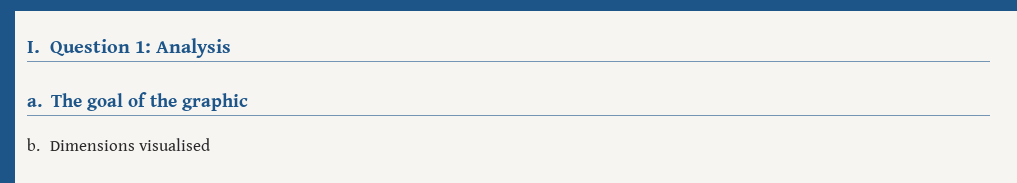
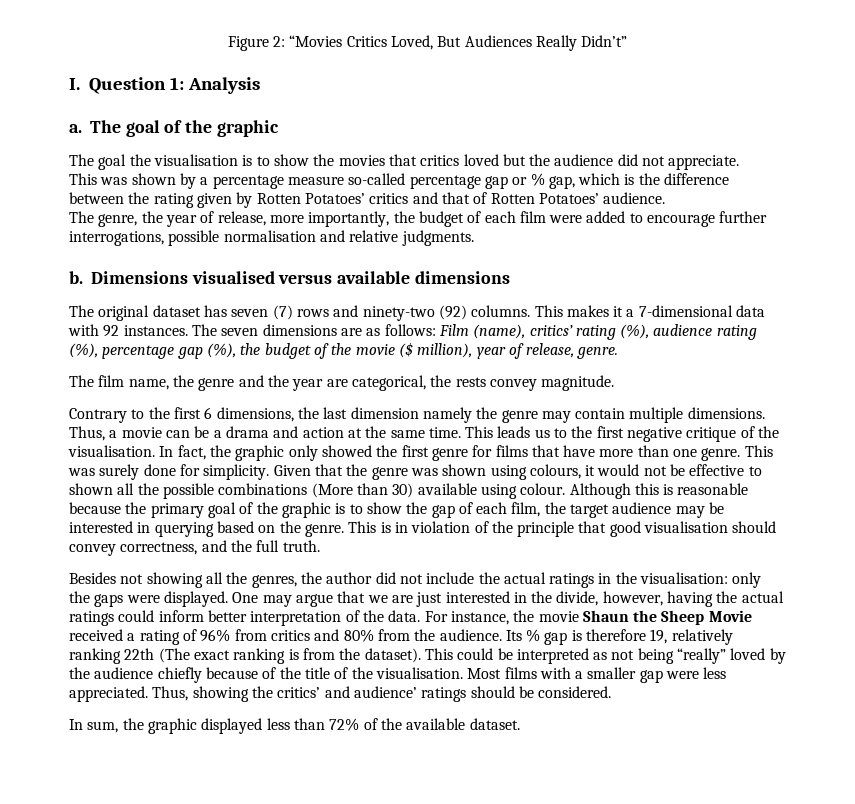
+ Figure 2: “Movies Critics Loved, But Audiences Really Didn’t”
- b. Dimensions visualised
+ The goal the visualisation is to show the movies that critics loved but the audience did not appreciate.
+ This was shown by a percentage measure so-called percentage gap or % gap, which is the difference between the rating given by Rotten Potatoes’ critics and that of Rotten Potatoes’ audience.
+ The genre, the year of release, more importantly, the budget of each film were added to encourage further interrogations, possible normalisation and relative judgments.
+ b. Dimensions visualised versus available dimensions
+ The original dataset has seven (7) rows and ninety-two (92) columns. This makes it a 7-dimensional data with 92 instances. The seven dimensions are as follows: Film (name), critics’ rating (%), audience rating (%), percentage gap (%), the budget of the movie ($ million), year of release, genre.
+ The film name, the genre and the year are categorical, the rests convey magnitude.
+ Contrary to the first 6 dimensions, the last dimension namely the genre may contain multiple dimensions. Thus, a movie can be a drama and action at the same time. This leads us to the first negative critique of the visualisation. In fact, the graphic only showed the first genre for films that have more than one genre. This was surely done for simplicity. Given that the genre was shown using colours, it would not be effective to shown all the possible combinations (More than 30) available using colour. Although this is reasonable because the primary goal of the graphic is to show the gap of each film, the target audience may be interested in querying based on the genre. This is in violation of the principle that good visualisation should convey correctness, and the full truth.
+ Besides not showing all the genres, the author did not include the actual ratings in the visualisation: only the gaps were displayed. One may argue that we are just interested in the divide, however, having the actual ratings could inform better interpretation of the data. For instance, the movie Shaun the Sheep Movie received a rating of 96% from critics and 80% from the audience. Its % gap is therefore 19, relatively ranking 22th (The exact ranking is from the dataset). This could be interpreted as not being “really” loved by the audience chiefly because of the title of the visualisation. Most films with a smaller gap were less appreciated. Thus, showing the critics’ and audience’ ratings should be considered.
+ In sum, the graphic displayed less than 72% of the available dataset.

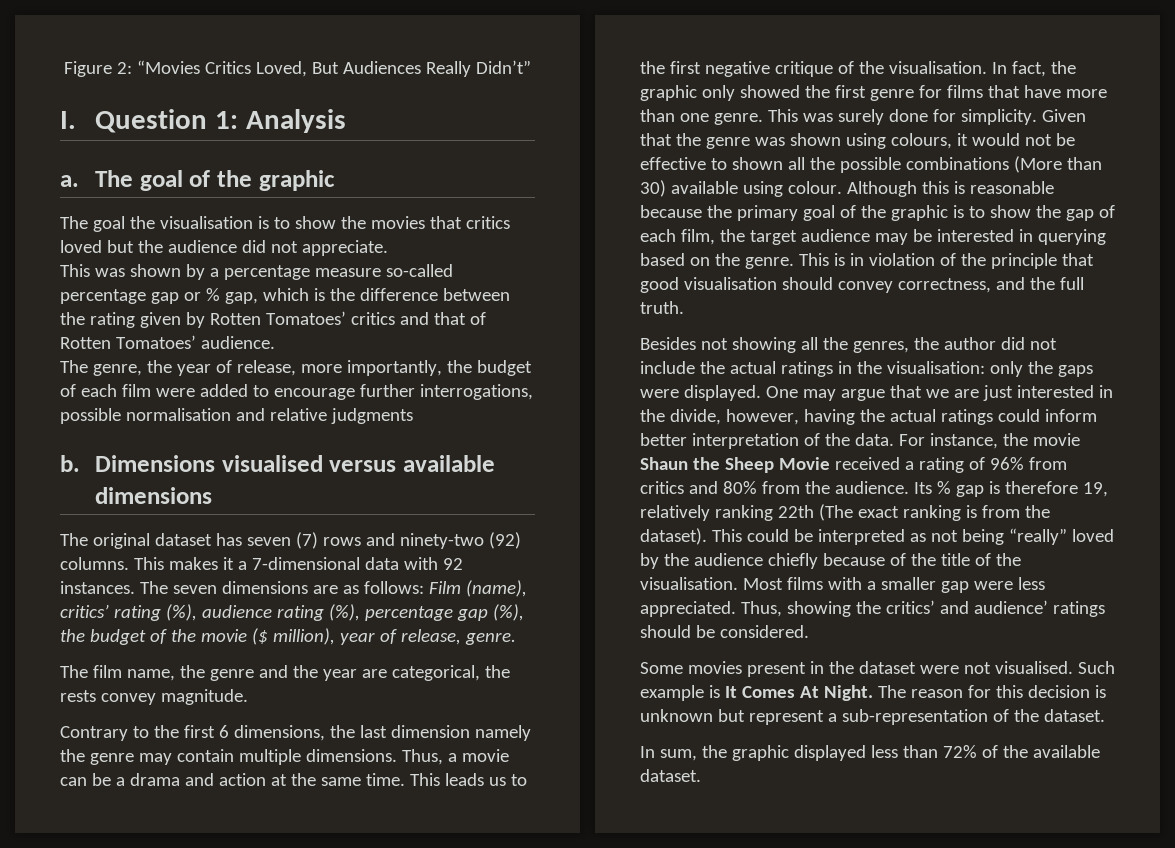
- This was shown by a percentage measure so-called percentage gap or % gap, which is the difference between the rating given by Rotten Potatoes’ critics and that of Rotten Potatoes’ audience.
+ This was shown by a percentage measure so-called percentage gap or % gap, which is the difference between the rating given by Rotten Tomatoes’ critics and that of Rotten Tomatoes’ audience.
- The genre, the year of release, more importantly, the budget of each film were added to encourage further interrogations, possible normalisation and relative judgments.
+ The genre, the year of release, more importantly, the budget of each film were added to encourage further interrogations, possible normalisation and relative judgments
+ Some movies present in the dataset were not visualised. Such example is It Comes At Night. The reason for this decision is unknown but represent a sub-representation of the dataset.

